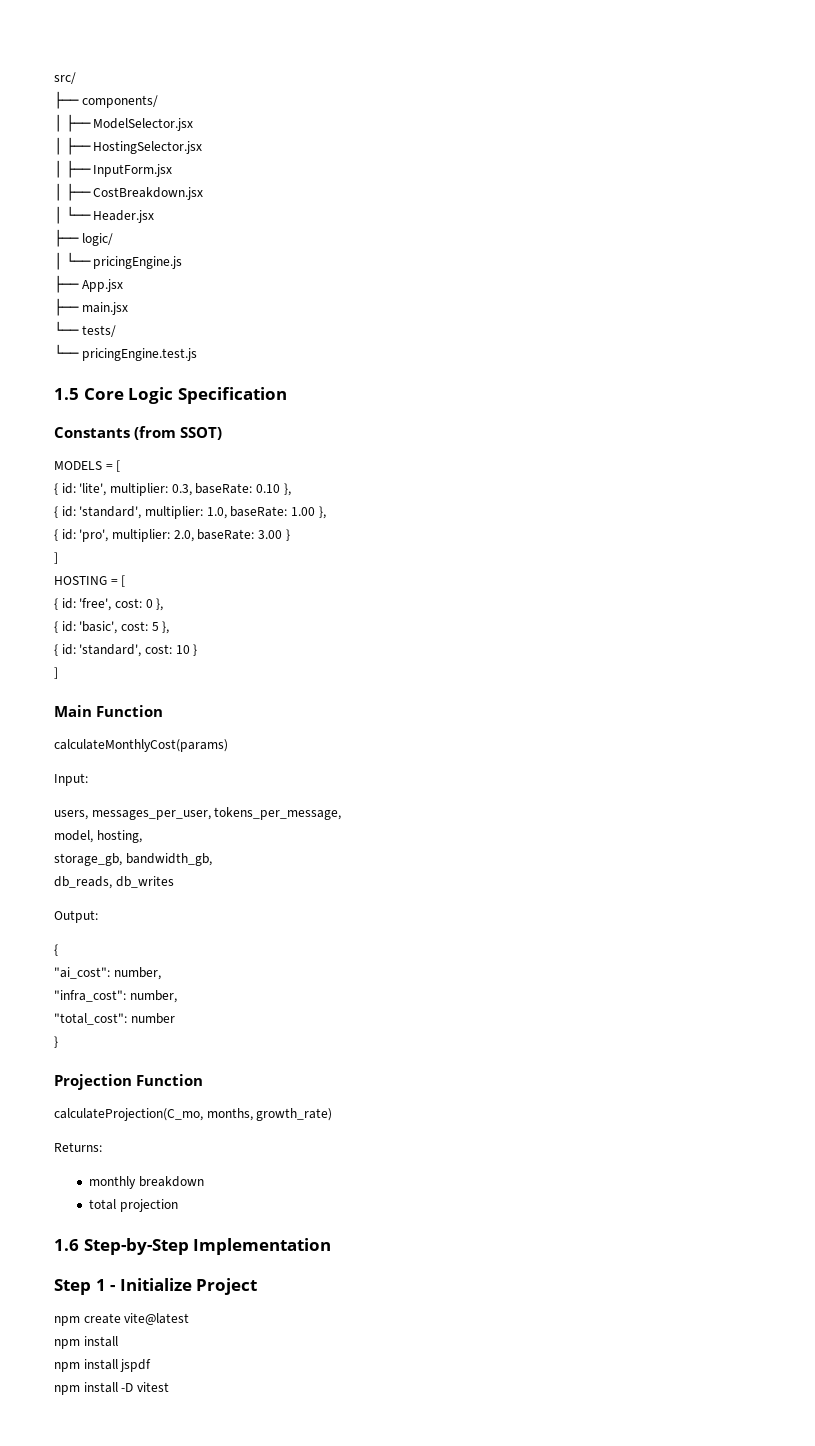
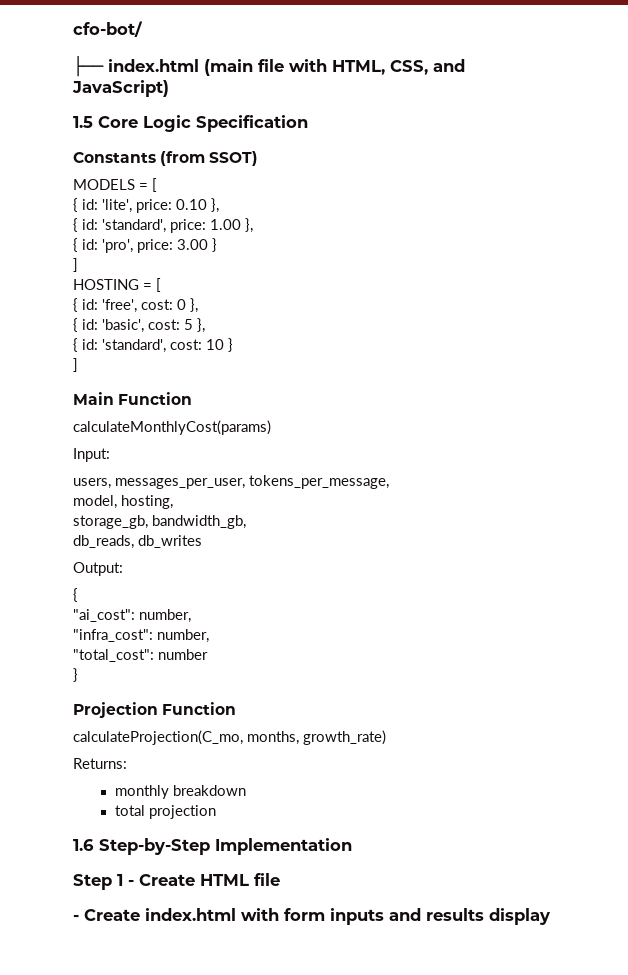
- src/
- ├── components/
- │ ├── ModelSelector.jsx
- │ ├── HostingSelector.jsx
- │ ├── InputForm.jsx
- │ ├── CostBreakdown.jsx
- │ └── Header.jsx
- ├── logic/
- │ └── pricingEngine.js
- ├── App.jsx
- ├── main.jsx
- └── tests/
- └── pricingEngine.test.js
+ cfo-bot/
+ ├── index.html (main file with HTML, CSS, and JavaScript)
- { id: 'lite', multiplier: 0.3, baseRate: 0.10 },
+ { id: 'lite', price: 0.10 },
- { id: 'standard', multiplier: 1.0, baseRate: 1.00 },
+ { id: 'standard', price: 1.00 },
- { id: 'pro', multiplier: 2.0, baseRate: 3.00 }
+ { id: 'pro', price: 3.00 }
- Step 1 - Initialize Project
- npm create vite@latest
- npm install
- npm install jspdf
- npm install -D vitest
+ Step 1 - Create HTML file
+ - Create index.html with form inputs and results display

